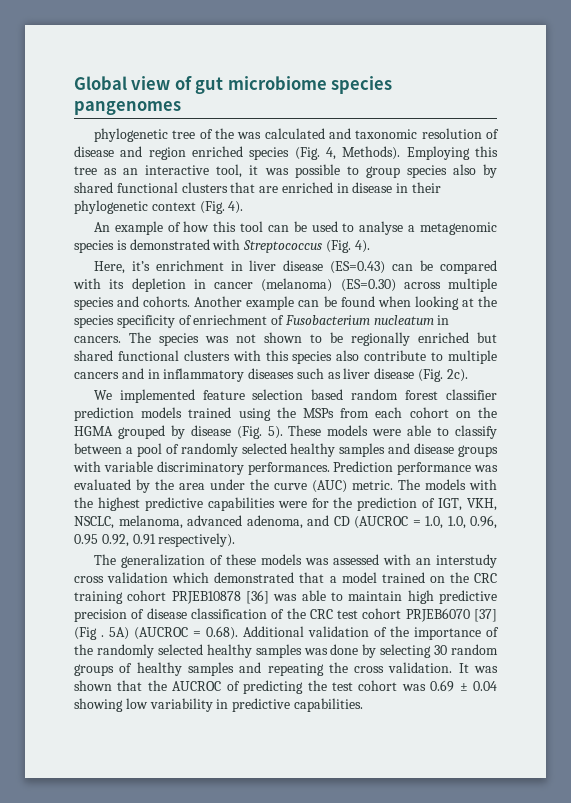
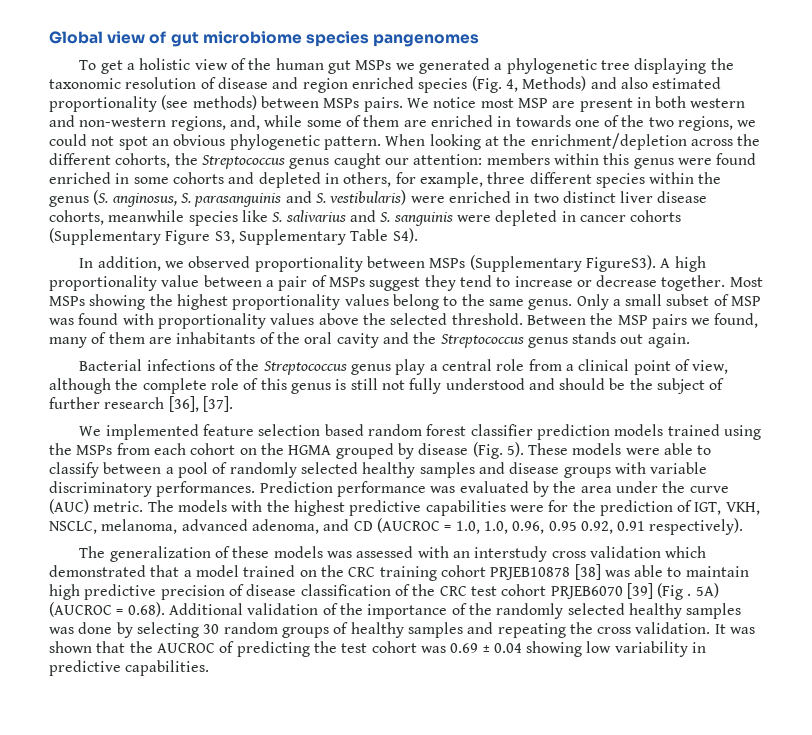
- phylogenetic tree of the was calculated and taxonomic resolution of disease and region enriched species (Fig. 4, Methods). Employing this tree as an interactive tool, it was possible to group species also by shared functional clusters that are enriched in disease in their phylogenetic context (Fig. 4).
- An example of how this tool can be used to analyse a metagenomic species is demonstrated with Streptococcus (Fig. 4).
- Here, it’s enrichment in liver disease (ES=0.43) can be compared with its depletion in cancer (melanoma) (ES=0.30) across multiple species and cohorts. Another example can be found when looking at the species specificity of enriechment of Fusobacterium nucleatum in cancers. The species was not shown to be regionally enriched but shared functional clusters with this species also contribute to multiple cancers and in inflammatory diseases such as liver disease (Fig. 2c).
+ To get a holistic view of the human gut MSPs we generated a phylogenetic tree displaying the taxonomic resolution of disease and region enriched species (Fig. 4, Methods) and also estimated proportionality (see methods) between MSPs pairs. We notice most MSP are present in both western and non-western regions, and, while some of them are enriched in towards one of the two regions, we could not spot an obvious phylogenetic pattern. When looking at the enrichment/depletion across the different cohorts, the Streptococcus genus caught our attention: members within this genus were found enriched in some cohorts and depleted in others, for example, three different species within the genus (S. anginosus, S. parasanguinis and S. vestibularis) were enriched in two distinct liver disease cohorts, meanwhile species like S. salivarius and S. sanguinis were depleted in cancer cohorts (Supplementary Figure S3, Supplementary Table S4).
+ In addition, we observed proportionality between MSPs (Supplementary FigureS3). A high proportionality value between a pair of MSPs suggest they tend to increase or decrease together. Most MSPs showing the highest proportionality values belong to the same genus. Only a small subset of MSP was found with proportionality values above the selected threshold. Between the MSP pairs we found, many of them are inhabitants of the oral cavity and the Streptococcus genus stands out again.
+ Bacterial infections of the Streptococcus genus play a central role from a clinical point of view, although the complete role of this genus is still not fully understood and should be the subject of further research [36], [37].
- The generalization of these models was assessed with an interstudy cross validation which demonstrated that a model trained on the CRC training cohort PRJEB10878 [36] was able to maintain high predictive precision of disease classification of the CRC test cohort PRJEB6070 [37] (Fig .
+ The generalization of these models was assessed with an interstudy cross validation which demonstrated that a model trained on the CRC training cohort PRJEB10878 [38] was able to maintain high predictive precision of disease classification of the CRC test cohort PRJEB6070 [39] (Fig .

